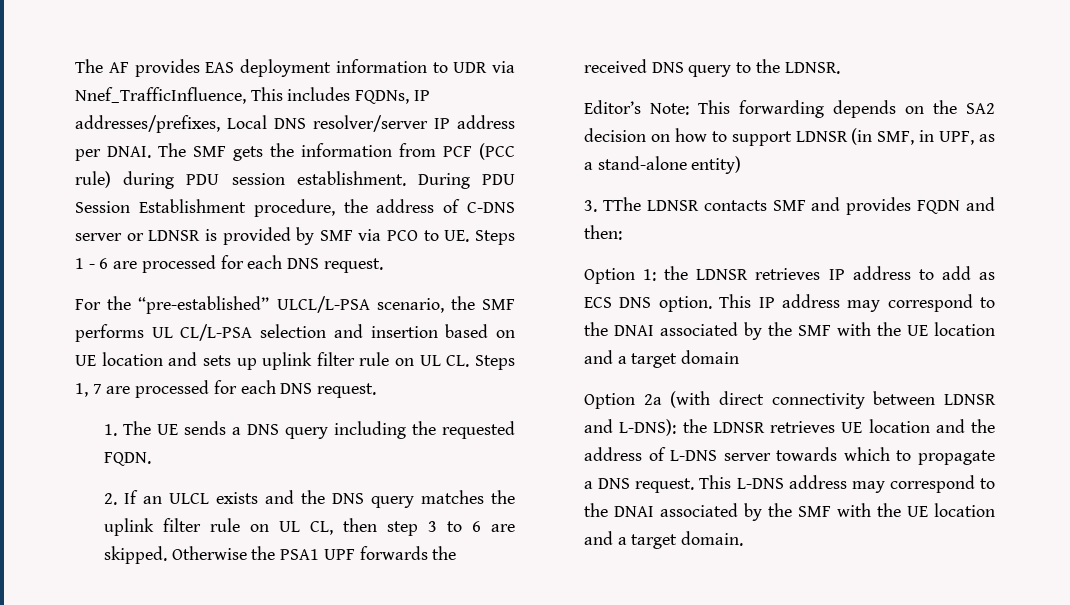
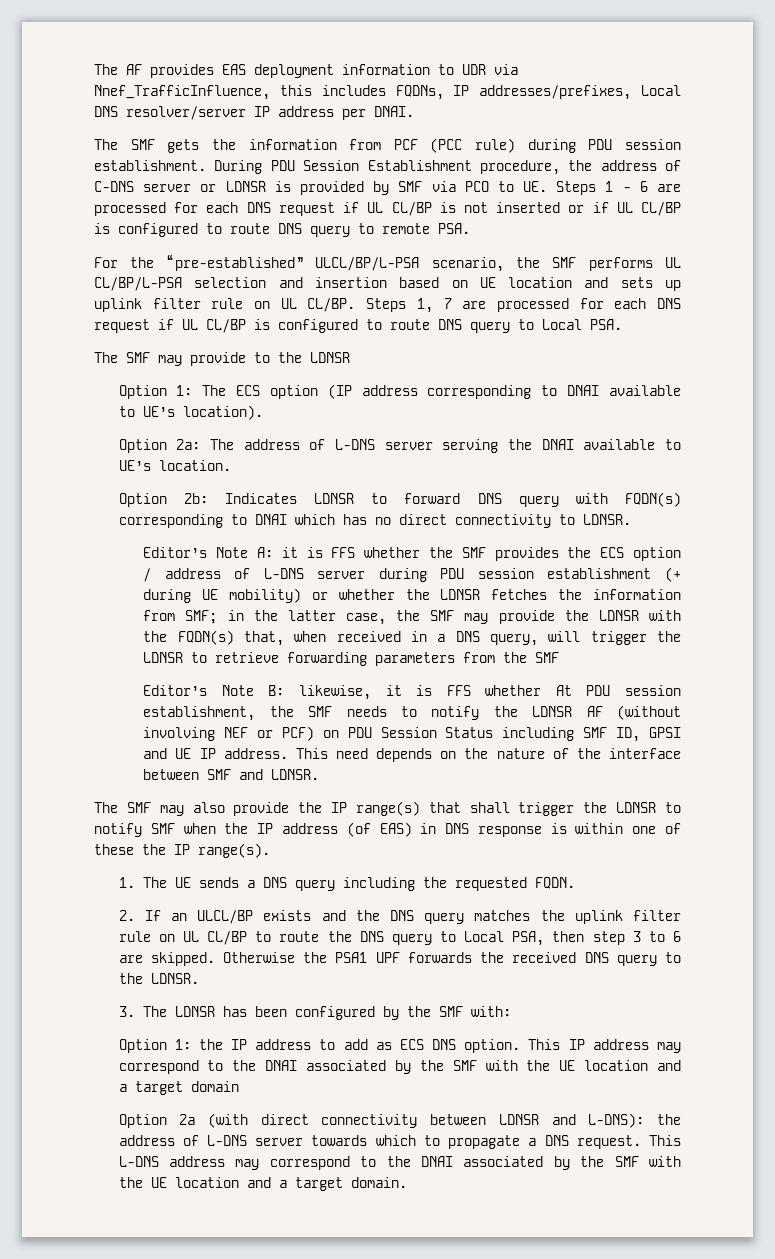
- The AF provides EAS deployment information to UDR via Nnef_TrafficInfluence, This includes FQDNs, IP addresses/prefixes, Local DNS resolver/server IP address per DNAI. The SMF gets the information from PCF (PCC rule) during PDU session establishment.
+ The AF provides EAS deployment information to UDR via Nnef_TrafficInfluence, this includes FQDNs, IP addresses/prefixes, Local DNS resolver/server IP address per DNAI.
+ The SMF gets the information from PCF (PCC rule) during PDU session establishment.
- During PDU Session Establishment procedure, the address of C-DNS server or LDNSR is provided by SMF via PCO to UE. Steps 1 - 6 are processed for each DNS request.
+ During PDU Session Establishment procedure, the address of C-DNS server or LDNSR is provided by SMF via PCO to UE. Steps 1 - 6 are processed for each DNS request if UL CL/BP is not inserted or if UL CL/BP is configured to route DNS query to remote PSA.
- For the “pre-established” ULCL/L-PSA scenario, the SMF performs UL CL/L-PSA selection and insertion based on UE location and sets up uplink filter rule on UL CL. Steps 1, 7 are processed for each DNS request.
+ For the “pre-established” ULCL/BP/L-PSA scenario, the SMF performs UL CL/BP/L-PSA selection and insertion based on UE location and sets up uplink filter rule on UL CL/BP. Steps 1, 7 are processed for each DNS request if UL CL/BP is configured to route DNS query to Local PSA.
+ The SMF may provide to the LDNSR
+ Option 1: The ECS option (IP address corresponding to DNAI available to UE’s location).
+ Option 2a: The address of L-DNS server serving the DNAI available to UE’s location.
+ Option 2b: Indicates LDNSR to forward DNS query with FQDN(s) corresponding to DNAI which has no direct connectivity to LDNSR.
+ Editor’s Note A: it is FFS whether the SMF provides the ECS option / address of L-DNS server during PDU session establishment (+ during UE mobility) or whether the LDNSR fetches the information from SMF; in the latter case, the SMF may provide the LDNSR with the FQDN(s) that, when received in a DNS query, will trigger the LDNSR to retrieve forwarding parameters from the SMF
+ Editor’s Note B: likewise, it is FFS whether At PDU session establishment, the SMF needs to notify the LDNSR AF (without involving NEF or PCF) on PDU Session Status including SMF ID, GPSI and UE IP address. This need depends on the nature of the interface between SMF and LDNSR.
+ The SMF may also provide the IP range(s) that shall trigger the LDNSR to notify SMF when the IP address (of EAS) in DNS response is within one of these the IP range(s).
- 2. If an ULCL exists and the DNS query matches the uplink filter rule on UL CL, then step 3 to 6 are skipped.
+ 2. If an ULCL/BP exists and the DNS query matches the uplink filter rule on UL CL/BP to route the DNS query to Local PSA, then step 3 to 6 are skipped.
- Editor’s Note: This forwarding depends on the SA2 decision on how to support LDNSR (in SMF, in UPF, as a stand-alone entity)
- 3. TThe LDNSR contacts SMF and provides FQDN and then:
+ 3. The LDNSR has been configured by the SMF with:
- Option 1: the LDNSR retrieves IP address to add as ECS DNS option.
+ Option 1: the IP address to add as ECS DNS option.
- Option 2a (with direct connectivity between LDNSR and L-DNS): the LDNSR retrieves UE location and the address of L-DNS server towards which to propagate a DNS request.
+ Option 2a (with direct connectivity between LDNSR and L-DNS): the address of L-DNS server towards which to propagate a DNS request.

